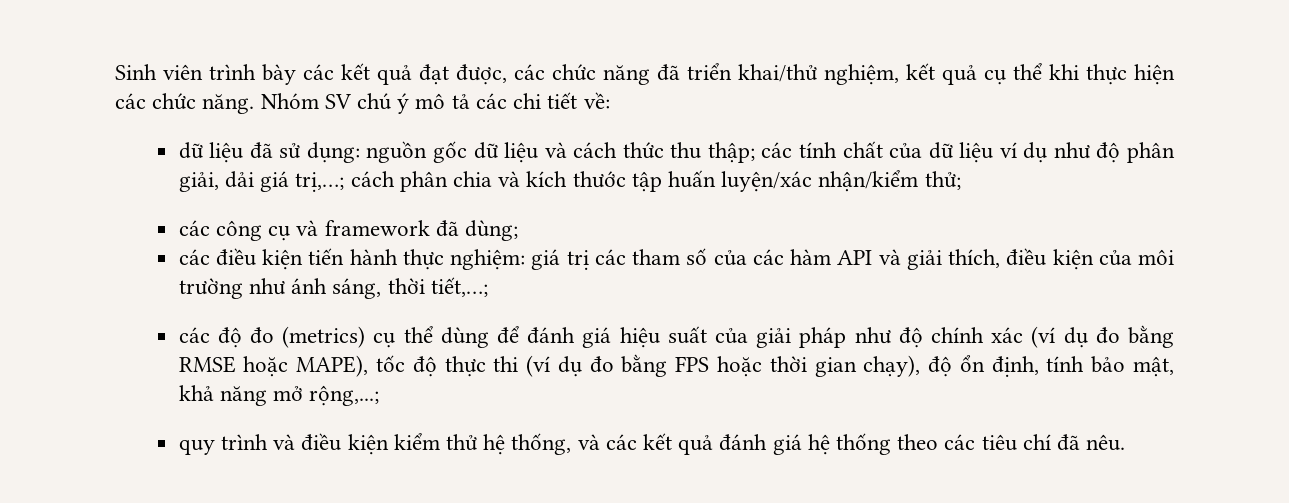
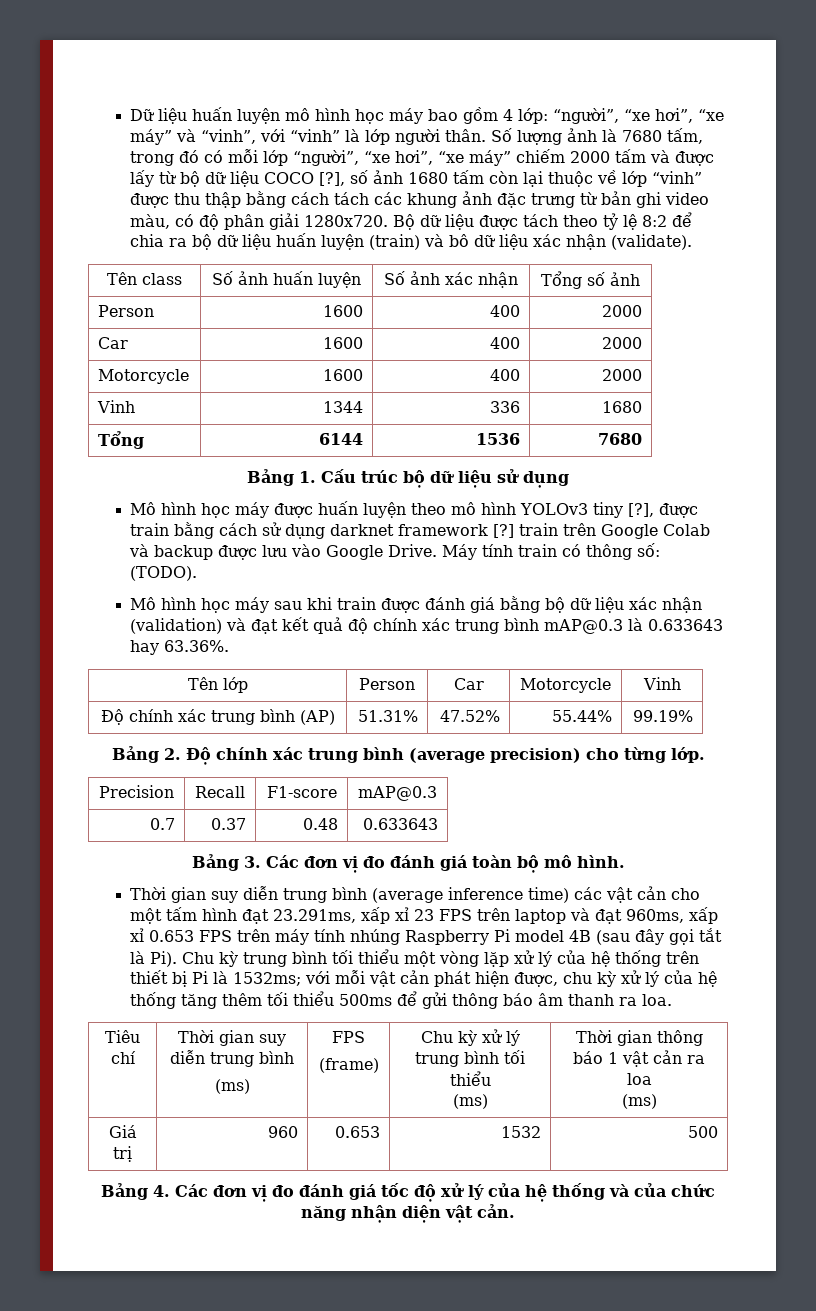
- Sinh viên trình bày các kết quả đạt được, các chức năng đã triển khai/thử nghiệm, kết quả cụ thể khi thực hiện các chức năng. Nhóm SV chú ý mô tả các chi tiết về:
- dữ liệu đã sử dụng: nguồn gốc dữ liệu và cách thức thu thập; các tính chất của dữ liệu ví dụ như độ phân giải, dải giá trị,…; cách phân chia và kích thước tập huấn luyện/xác nhận/kiểm thử;
- các công cụ và framework đã dùng;
- các điều kiện tiến hành thực nghiệm: giá trị các tham số của các hàm API và giải thích, điều kiện của môi trường như ánh sáng, thời tiết,…;
- các độ đo (metrics) cụ thể dùng để đánh giá hiệu suất của giải pháp như độ chính xác (ví dụ đo bằng RMSE hoặc MAPE), tốc độ thực thi (ví dụ đo bằng FPS hoặc thời gian chạy), độ ổn định, tính bảo mật, khả năng mở rộng,...;
- quy trình và điều kiện kiểm thử hệ thống, và các kết quả đánh giá hệ thống theo các tiêu chí đã nêu.
+ Dữ liệu huấn luyện mô hình học máy bao gồm 4 lớp: “người”, “xe hơi”, “xe máy” và “vinh”, với “vinh” là lớp người thân. Số lượng ảnh là 7680 tấm, trong đó có mỗi lớp “người”, “xe hơi”, “xe máy” chiếm 2000 tấm và được lấy từ bộ dữ liệu COCO [?], số ảnh 1680 tấm còn lại thuộc về lớp “vinh” được thu thập bằng cách tách các khung ảnh đặc trưng từ bản ghi video màu, có độ phân giải 1280x720. Bộ dữ liệu được tách theo tỷ lệ 8:2 để chia ra bộ dữ liệu huấn luyện (train) và bô dữ liệu xác nhận (validate).
+ Tên class | Số ảnh huấn luyện | Số ảnh xác nhận | Tổng số ảnh
+ Person | 1600 | 400 | 2000
+ Car | 1600 | 400 | 2000
+ Motorcycle | 1600 | 400 | 2000
+ Vinh | 1344 | 336 | 1680
+ Tổng | 6144 | 1536 | 7680
+ Bảng 1. Cấu trúc bộ dữ liệu sử dụng
+ Mô hình học máy được huấn luyện theo mô hình YOLOv3 tiny [?], được train bằng cách sử dụng darknet framework [?] train trên Google Colab và backup được lưu vào Google Drive. Máy tính train có thông số: (TODO).
+ Mô hình học máy sau khi train được đánh giá bằng bộ dữ liệu xác nhận (validation) và đạt kết quả độ chính xác trung bình mAP@0.3 là 0.633643 hay 63.36%.
+ Tên lớp | Person | Car | Motorcycle | Vinh
+ Độ chính xác trung bình (AP) | 51.31% | 47.52% | 55.44% | 99.19%
+ Bảng 2. Độ chính xác trung bình (average precision) cho từng lớp.
+ Precision | Recall | F1-score | mAP@0.3
+ 0.7 | 0.37 | 0.48 | 0.633643
+ Bảng 3. Các đơn vị đo đánh giá toàn bộ mô hình.
+ Thời gian suy diễn trung bình (average inference time) các vật cản cho một tấm hình đạt 23.291ms, xấp xỉ 23 FPS trên laptop và đạt 960ms, xấp xỉ 0.653 FPS trên máy tính nhúng Raspberry Pi model 4B (sau đây gọi tắt là Pi). Chu kỳ trung bình tối thiểu một vòng lặp xử lý của hệ thống trên thiết bị Pi là 1532ms; với mỗi vật cản phát hiện được, chu kỳ xử lý của hệ thống tăng thêm tối thiểu 500ms để gửi thông báo âm thanh ra loa.
+ Tiêu chí | Thời gian suy diễn trung bình
+ (ms) | FPS
+ (frame) | Chu kỳ xử lý trung bình tối thiểu
+ (ms) | Thời gian thông báo 1 vật cản ra loa
+ (ms)
+ Giá trị | 960 | 0.653 | 1532 | 500
+ Bảng 4. Các đơn vị đo đánh giá tốc độ xử lý của hệ thống và của chức năng nhận diện vật cản.

